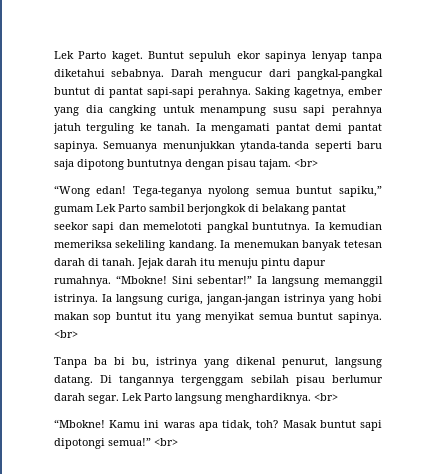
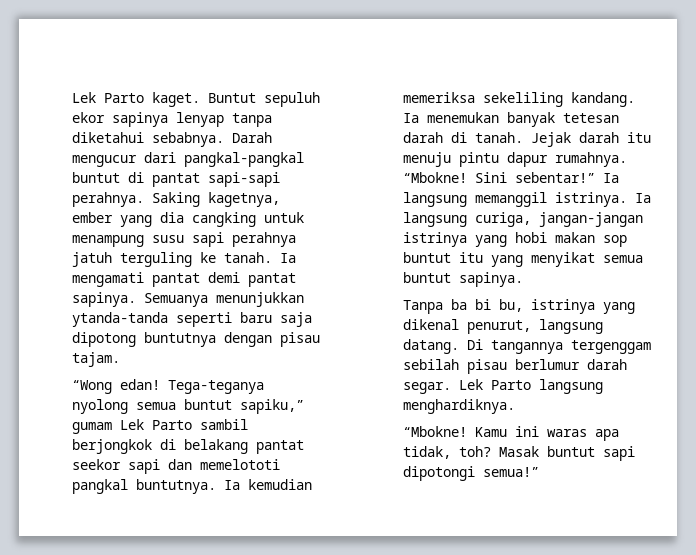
- Semuanya menunjukkan ytanda-tanda seperti baru saja dipotong buntutnya dengan pisau tajam. <br>
+ Semuanya menunjukkan ytanda-tanda seperti baru saja dipotong buntutnya dengan pisau tajam.
- Ia langsung curiga, jangan-jangan istrinya yang hobi makan sop buntut itu yang menyikat semua buntut sapinya. <br>
+ Ia langsung curiga, jangan-jangan istrinya yang hobi makan sop buntut itu yang menyikat semua buntut sapinya.
- Lek Parto langsung menghardiknya. <br>
+ Lek Parto langsung menghardiknya.
- Masak buntut sapi dipotongi semua!” <br>
+ Masak buntut sapi dipotongi semua!”

